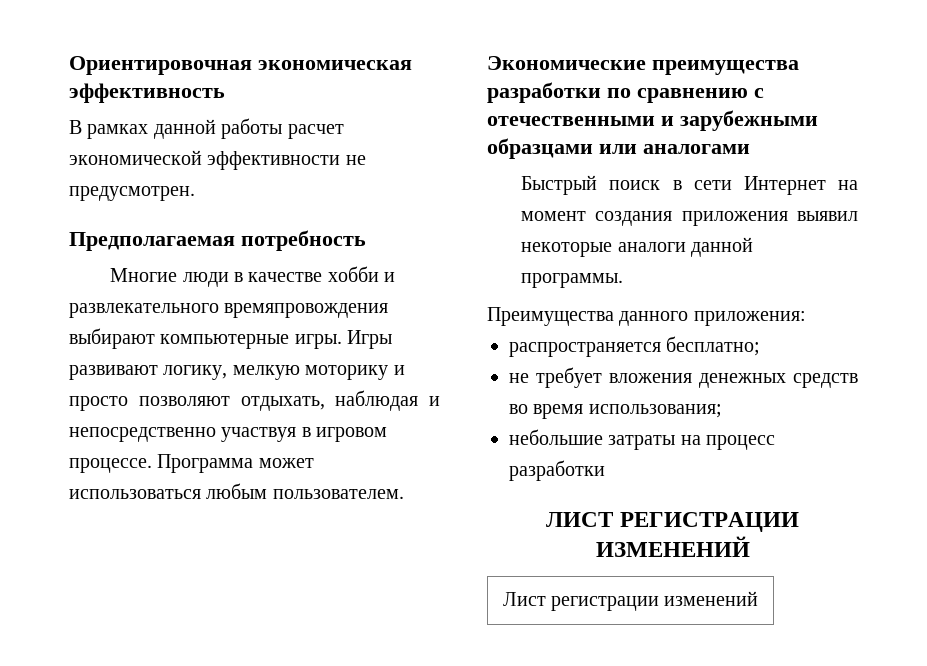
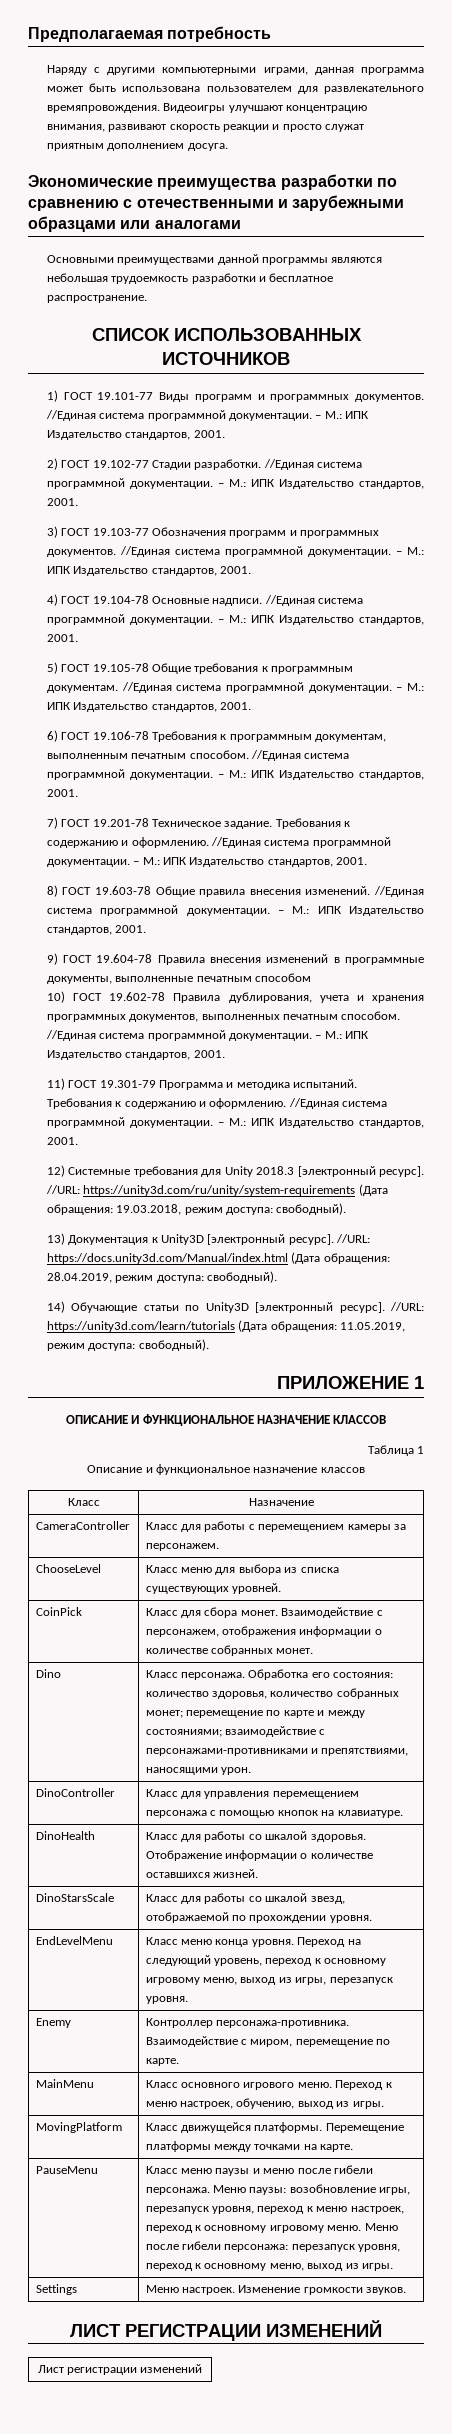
- Ориентировочная экономическая эффективность
- В рамках данной работы расчет экономической эффективности не предусмотрен.
  Предполагаемая потребность
- Многие люди в качестве хобби и развлекательного времяпровождения выбирают компьютерные игры. Игры развивают логику, мелкую моторику и просто позволяют отдыхать, наблюдая и непосредственно участвуя в игровом процессе. Программа может использоваться любым пользователем.
+ Наряду с другими компьютерными играми, данная программа может быть использована пользователем для развлекательного времяпровождения. Видеоигры улучшают концентрацию внимания, развивают скорость реакции и просто служат приятным дополнением досуга.
- Быстрый поиск в сети Интернет на момент создания приложения выявил некоторые аналоги данной программы.
- Преимущества данного приложения:
- распространяется бесплатно;
- не требует вложения денежных средств во время использования;
- небольшие затраты на процесс разработки
+ Основными преимуществами данной программы являются небольшая трудоемкость разработки и бесплатное распространение.
+ СПИСОК ИСПОЛЬЗОВАННЫХ ИСТОЧНИКОВ
+ 1) ГОСТ 19.101-77 Виды программ и программных документов. //Единая система программной документации. – М.: ИПК Издательство стандартов, 2001.
+ 2) ГОСТ 19.102-77 Стадии разработки. //Единая система программной документации. – М.: ИПК Издательство стандартов, 2001.
+ 3) ГОСТ 19.103-77 Обозначения программ и программных документов. //Единая система программной документации. – М.: ИПК Издательство стандартов, 2001.
+ 4) ГОСТ 19.104-78 Основные надписи. //Единая система программной документации. – М.: ИПК Издательство стандартов, 2001.
+ 5) ГОСТ 19.105-78 Общие требования к программным документам. //Единая система программной документации. – М.: ИПК Издательство стандартов, 2001.
+ 6) ГОСТ 19.106-78 Требования к программным документам, выполненным печатным способом. //Единая система программной документации. – М.: ИПК Издательство стандартов, 2001.
+ 7) ГОСТ 19.201-78 Техническое задание. Требования к содержанию и оформлению. //Единая система программной документации. – М.: ИПК Издательство стандартов, 2001.
+ 8) ГОСТ 19.603-78 Общие правила внесения изменений. //Единая система программной документации. – М.: ИПК Издательство стандартов, 2001.
+ 9) ГОСТ 19.604-78 Правила внесения изменений в программные документы, выполненные печатным способом
+ 10) ГОСТ 19.602-78 Правила дублирования, учета и хранения программных документов, выполненных печатным способом. //Единая система программной документации. – М.: ИПК Издательство стандартов, 2001.
+ 11) ГОСТ 19.301-79 Программа и методика испытаний. Требования к содержанию и оформлению. //Единая система программной документации. – М.: ИПК Издательство стандартов, 2001.
+ 12) Системные требования для Unity 2018.3 [электронный ресурс]. //URL: https://unity3d.com/ru/unity/system-requirements (Дата обращения: 19.03.2018, режим доступа: свободный).
+ 13) Документация к Unity3D [электронный ресурс]. //URL: https://docs.unity3d.com/Manual/index.html (Дата обращения: 28.04.2019, режим доступа: свободный).
+ 14) Обучающие статьи по Unity3D [электронный ресурс]. //URL: https://unity3d.com/learn/tutorials (Дата обращения: 11.05.2019, режим доступа: свободный).
+ ПРИЛОЖЕНИЕ 1
+ ОПИСАНИЕ И ФУНКЦИОНАЛЬНОЕ НАЗНАЧЕНИЕ КЛАССОВ
+ Таблица 1
+ Описание и функциональное назначение классов
+ Класс | Назначение
+ CameraController | Класс для работы с перемещением камеры за персонажем.
+ ChooseLevel | Класс меню для выбора из списка существующих уровней.
+ CoinPick | Класс для сбора монет. Взаимодействие с персонажем, отображения информации о количестве собранных монет.
+ Dino | Класс персонажа. Обработка его состояния: количество здоровья, количество собранных монет; перемещение по карте и между состояниями; взаимодействие с персонажами-противниками и препятствиями, наносящими урон.
+ DinoController | Класс для управления перемещением персонажа с помощью кнопок на клавиатуре.
+ DinoHealth | Класс для работы со шкалой здоровья. Отображение информации о количестве оставшихся жизней.
+ DinoStarsScale | Класс для работы со шкалой звезд, отображаемой по прохождении уровня.
+ EndLevelMenu | Класс меню конца уровня. Переход на следующий уровень, переход к основному игровому меню, выход из игры, перезапуск уровня.
+ Enemy | Контроллер персонажа-противника. Взаимодействие с миром, перемещение по карте.
+ MainMenu | Класс основного игрового меню. Переход к меню настроек, обучению, выход из игры.
+ MovingPlatform | Класс движущейся платформы. Перемещение платформы между точками на карте.
+ PauseMenu | Класс меню паузы и меню после гибели персонажа. Меню паузы: возобновление игры, перезапуск уровня, переход к меню настроек, переход к основному игровому меню. Меню после гибели персонажа: перезапуск уровня, переход к основному меню, выход из игры.
+ Settings | Меню настроек. Изменение громкости звуков.

